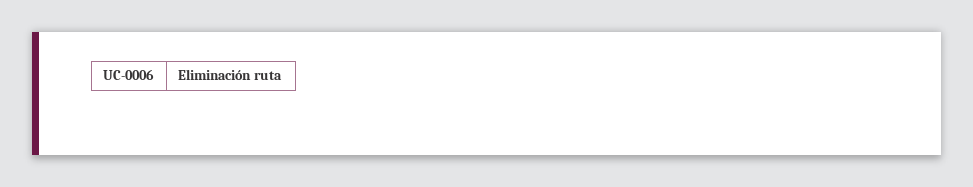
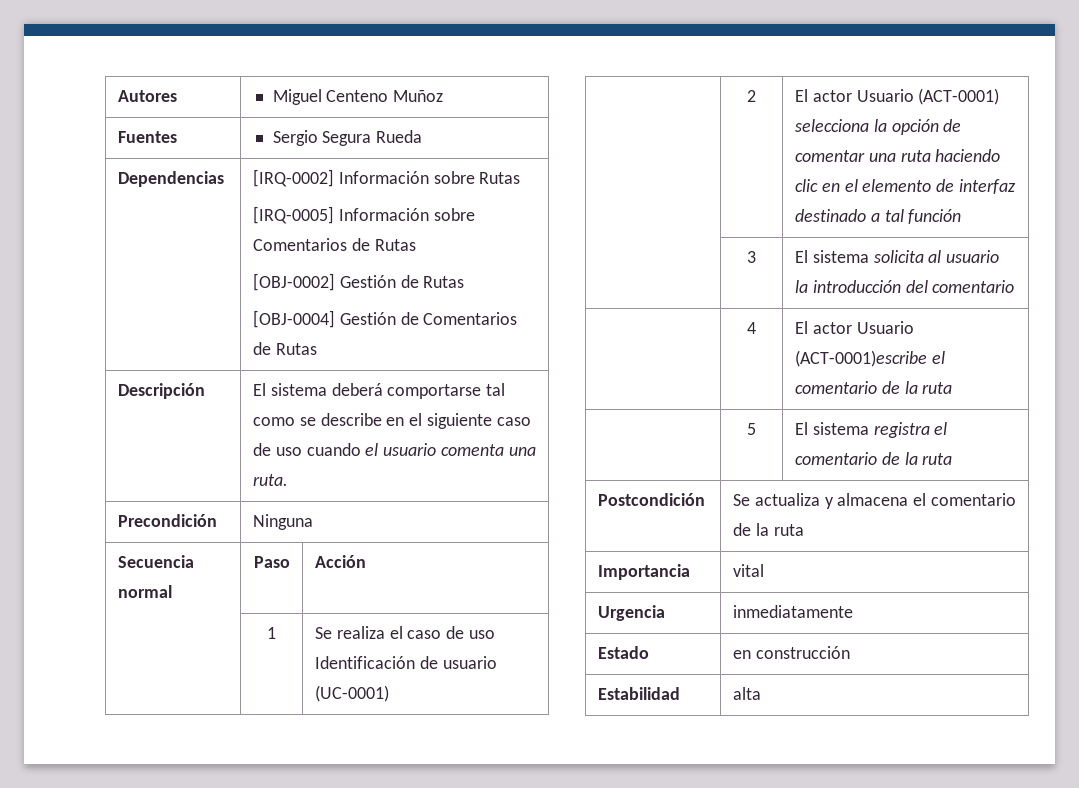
- UC-0006 | Eliminación ruta
+ Autores | Miguel Centeno Muñoz
+ Fuentes | Sergio Segura Rueda
+ Dependencias | [IRQ-0002] Información sobre Rutas
+ [IRQ-0005] Información sobre Comentarios de Rutas
+ [OBJ-0002] Gestión de Rutas
+ [OBJ-0004] Gestión de Comentarios de Rutas
+ Descripción | El sistema deberá comportarse tal como se describe en el siguiente caso de uso cuando el usuario comenta una ruta.
+ Precondición | Ninguna
+ Secuencia normal | Paso | Acción
+ | 1 | Se realiza el caso de uso Identificación de usuario (UC-0001)
+ | 2 | El actor Usuario (ACT-0001) selecciona la opción de comentar una ruta haciendo clic en el elemento de interfaz destinado a tal función
+ | 3 | El sistema solicita al usuario la introducción del comentario
+ | 4 | El actor Usuario (ACT-0001)escribe el comentario de la ruta
+ | 5 | El sistema registra el comentario de la ruta
+ Postcondición | Se actualiza y almacena el comentario de la ruta
+ Importancia | vital
+ Urgencia | inmediatamente
+ Estado | en construcción
+ Estabilidad | alta

